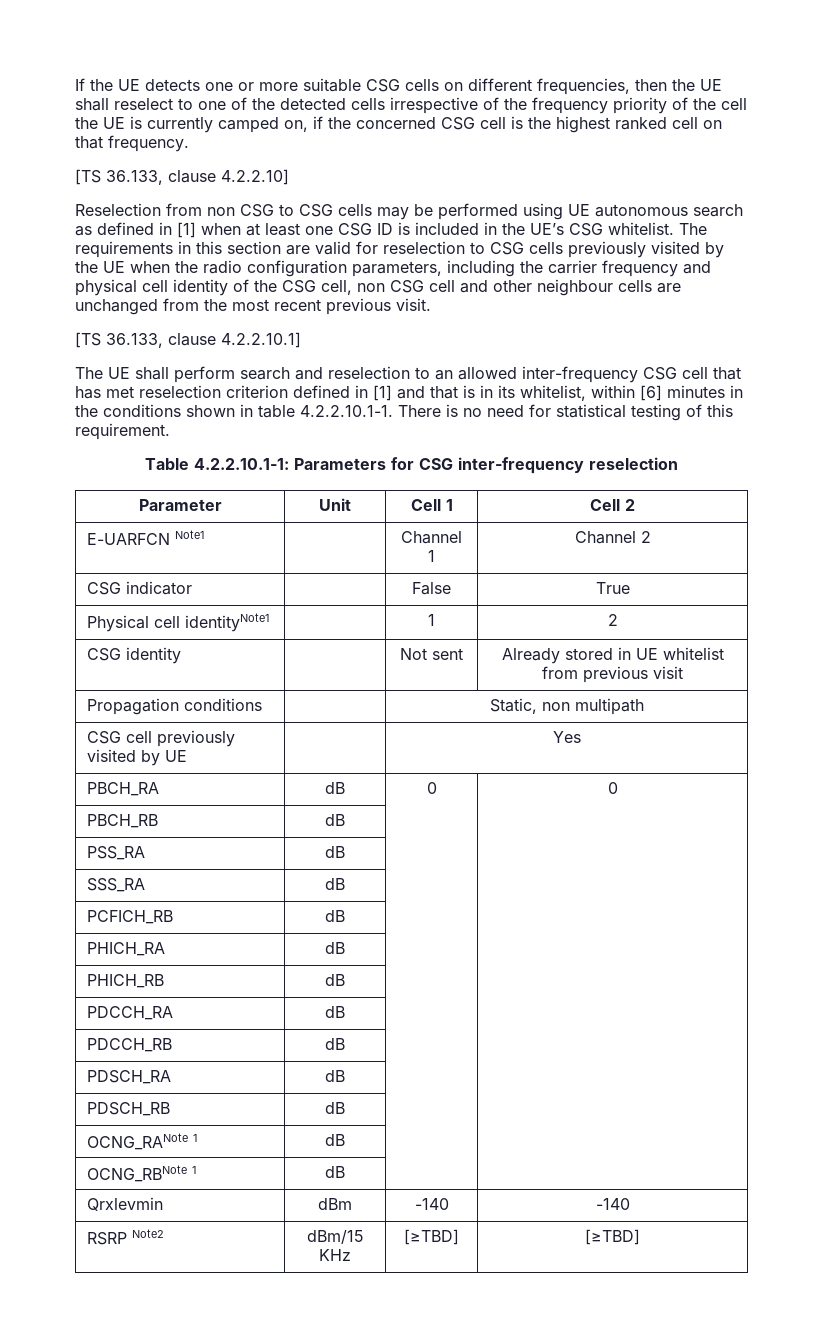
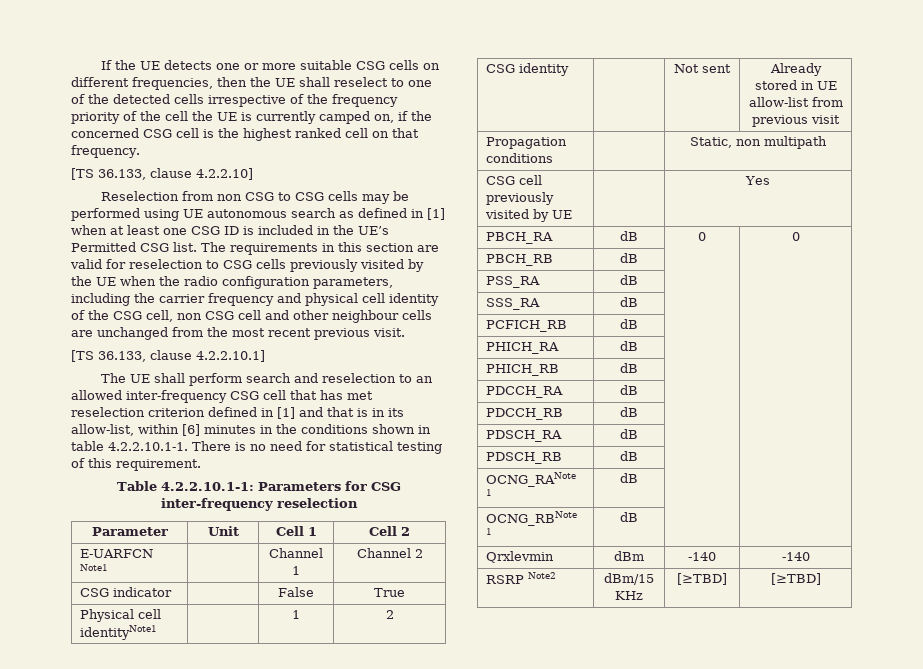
- Reselection from non CSG to CSG cells may be performed using UE autonomous search as defined in [1] when at least one CSG ID is included in the UE’s CSG whitelist.
+ Reselection from non CSG to CSG cells may be performed using UE autonomous search as defined in [1] when at least one CSG ID is included in the UE’s Permitted CSG list.
- The UE shall perform search and reselection to an allowed inter-frequency CSG cell that has met reselection criterion defined in [1] and that is in its whitelist, within [6] minutes in the conditions shown in table 4.2.2.10.1-1. There is no need for statistical testing of this requirement.
+ The UE shall perform search and reselection to an allowed inter-frequency CSG cell that has met reselection criterion defined in [1] and that is in its allow-list, within [6] minutes in the conditions shown in table 4.2.2.10.1-1. There is no need for statistical testing of this requirement.
- CSG identity | | Not sent | Already stored in UE whitelist from previous visit
+ CSG identity | | Not sent | Already stored in UE allow-list from previous visit

